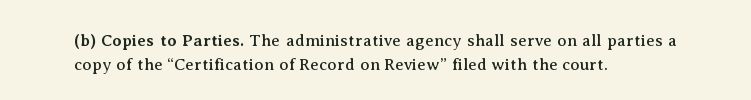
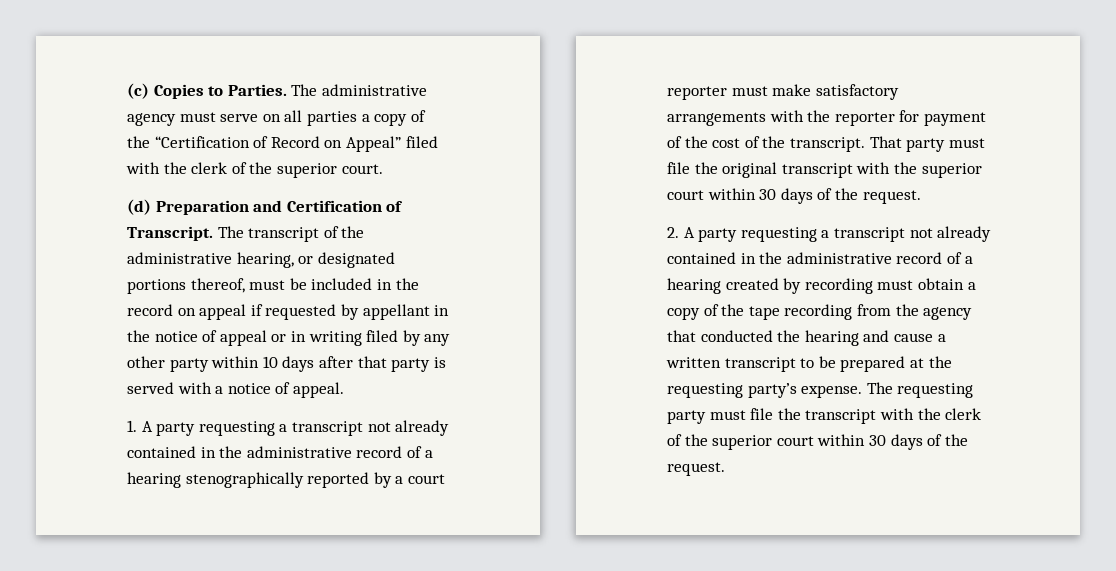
- (b) Copies to Parties.
+ (c) Copies to Parties.
- The administrative agency shall serve on all parties a copy of the “Certification of Record on Review” filed with the court.
+ The administrative agency must serve on all parties a copy of the “Certification of Record on Appeal” filed with the clerk of the superior court.
+ (d) Preparation and Certification of Transcript. The transcript of the administrative hearing, or designated portions thereof, must be included in the record on appeal if requested by appellant in the notice of appeal or in writing filed by any other party within 10 days after that party is served with a notice of appeal.
+ 1. A party requesting a transcript not already contained in the administrative record of a hearing stenographically reported by a court reporter must make satisfactory arrangements with the reporter for payment of the cost of the transcript. That party must file the original transcript with the superior court within 30 days of the request.
+ 2. A party requesting a transcript not already contained in the administrative record of a hearing created by recording must obtain a copy of the tape recording from the agency that conducted the hearing and cause a written transcript to be prepared at the requesting party’s expense. The requesting party must file the transcript with the clerk of the superior court within 30 days of the request.

